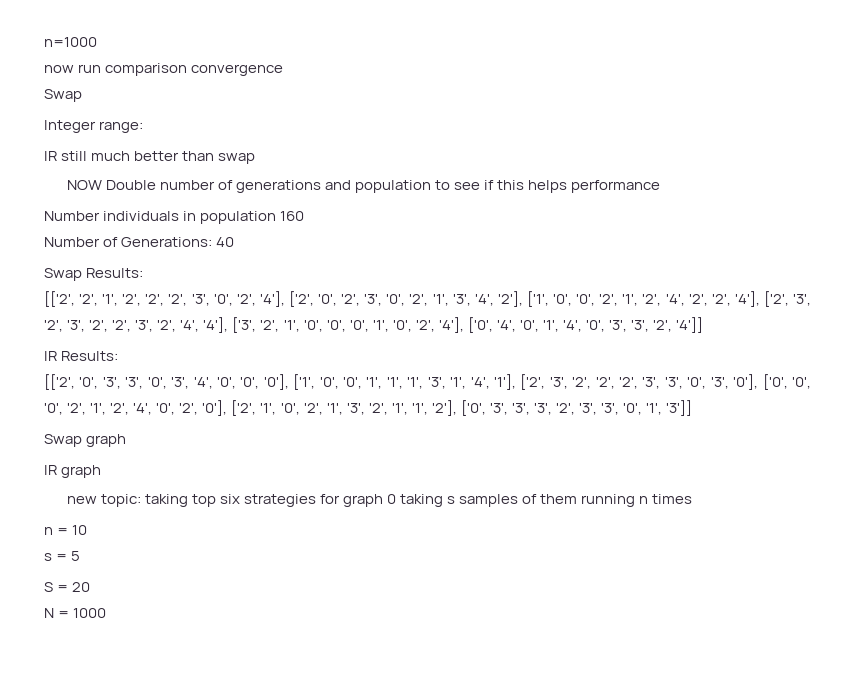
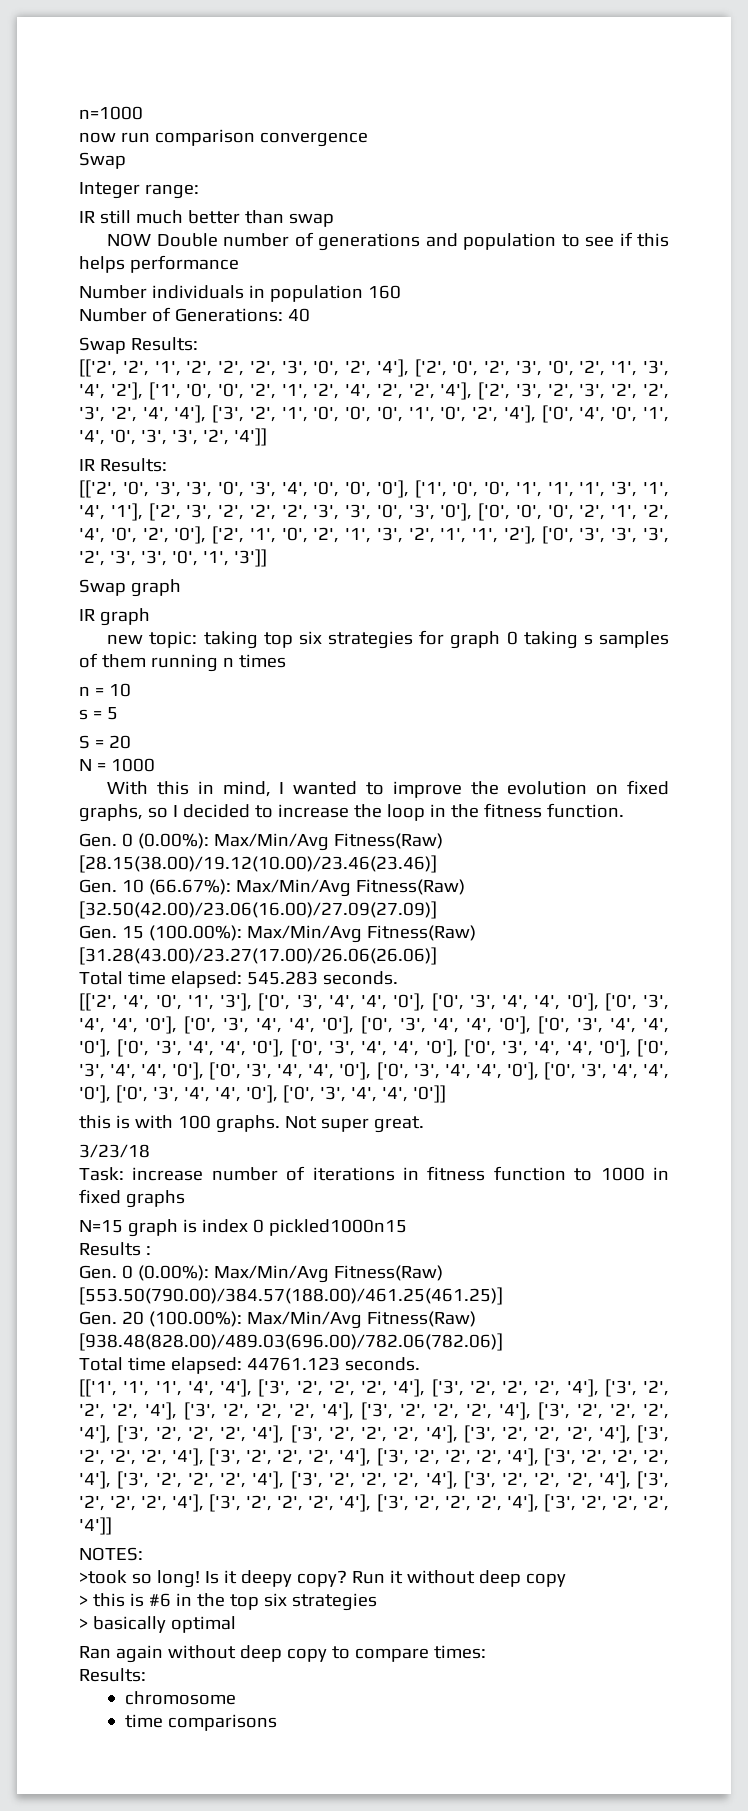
+ With this in mind, I wanted to improve the evolution on fixed graphs, so I decided to increase the loop in the fitness function.
+ Gen. 0 (0.00%): Max/Min/Avg Fitness(Raw) [28.15(38.00)/19.12(10.00)/23.46(23.46)]
+ Gen. 10 (66.67%): Max/Min/Avg Fitness(Raw) [32.50(42.00)/23.06(16.00)/27.09(27.09)]
+ Gen. 15 (100.00%): Max/Min/Avg Fitness(Raw) [31.28(43.00)/23.27(17.00)/26.06(26.06)]
+ Total time elapsed: 545.283 seconds.
+ [['2', '4', '0', '1', '3'], ['0', '3', '4', '4', '0'], ['0', '3', '4', '4', '0'], ['0', '3', '4', '4', '0'], ['0', '3', '4', '4', '0'], ['0', '3', '4', '4', '0'], ['0', '3', '4', '4', '0'], ['0', '3', '4', '4', '0'], ['0', '3', '4', '4', '0'], ['0', '3', '4', '4', '0'], ['0', '3', '4', '4', '0'], ['0', '3', '4', '4', '0'], ['0', '3', '4', '4', '0'], ['0', '3', '4', '4', '0'], ['0', '3', '4', '4', '0'], ['0', '3', '4', '4', '0']]
+ this is with 100 graphs. Not super great.
+ 3/23/18
+ Task: increase number of iterations in fitness function to 1000 in fixed graphs
+ N=15 graph is index 0 pickled1000n15
+ Results :
+ Gen. 0 (0.00%): Max/Min/Avg Fitness(Raw) [553.50(790.00)/384.57(188.00)/461.25(461.25)]
+ Gen. 20 (100.00%): Max/Min/Avg Fitness(Raw) [938.48(828.00)/489.03(696.00)/782.06(782.06)]
+ Total time elapsed: 44761.123 seconds.
+ [['1', '1', '1', '4', '4'], ['3', '2', '2', '2', '4'], ['3', '2', '2', '2', '4'], ['3', '2', '2', '2', '4'], ['3', '2', '2', '2', '4'], ['3', '2', '2', '2', '4'], ['3', '2', '2', '2', '4'], ['3', '2', '2', '2', '4'], ['3', '2', '2', '2', '4'], ['3', '2', '2', '2', '4'], ['3', '2', '2', '2', '4'], ['3', '2', '2', '2', '4'], ['3', '2', '2', '2', '4'], ['3', '2', '2', '2', '4'], ['3', '2', '2', '2', '4'], ['3', '2', '2', '2', '4'], ['3', '2', '2', '2', '4'], ['3', '2', '2', '2', '4'], ['3', '2', '2', '2', '4'], ['3', '2', '2', '2', '4'], ['3', '2', '2', '2', '4']]
+ NOTES:
+ >took so long! Is it deepy copy? Run it without deep copy
+ > this is #6 in the top six strategies
+ > basically optimal
+ Ran again without deep copy to compare times:
+ Results:
+ chromosome
+ time comparisons

